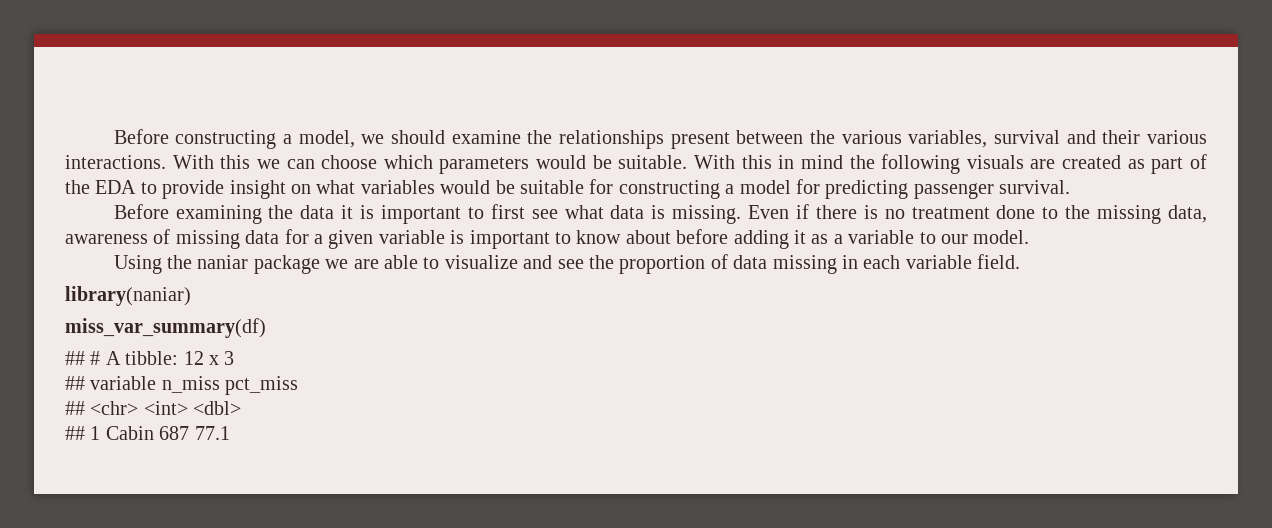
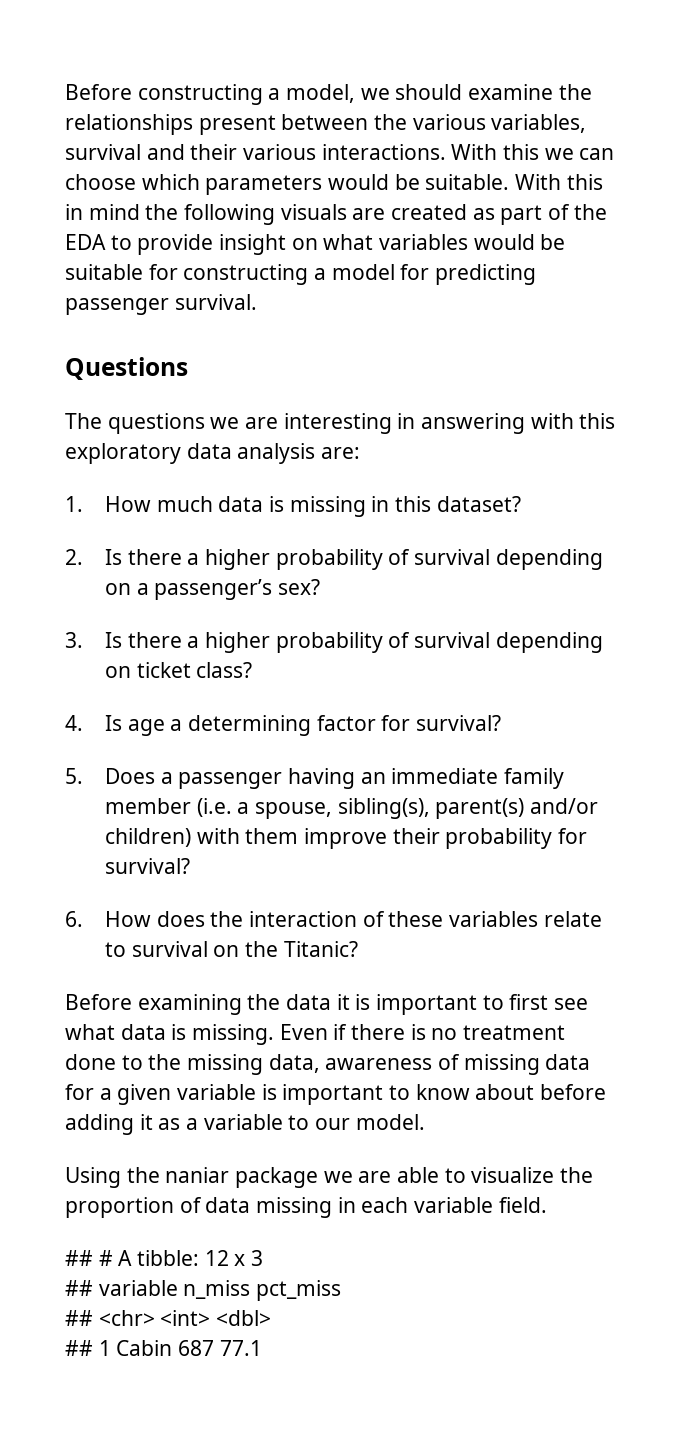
+ Questions
+ The questions we are interesting in answering with this exploratory data analysis are:
+ 1. How much data is missing in this dataset?
+ 2. Is there a higher probability of survival depending on a passenger’s sex?
+ 3. Is there a higher probability of survival depending on ticket class?
+ 4. Is age a determining factor for survival?
+ 5. Does a passenger having an immediate family member (i.e. a spouse, sibling(s), parent(s) and/or children) with them improve their probability for survival?
+ 6. How does the interaction of these variables relate to survival on the Titanic?
- Using the naniar package we are able to visualize and see the proportion of data missing in each variable field.
+ Using the naniar package we are able to visualize the proportion of data missing in each variable field.
- library(naniar)
- miss_var_summary(df)

